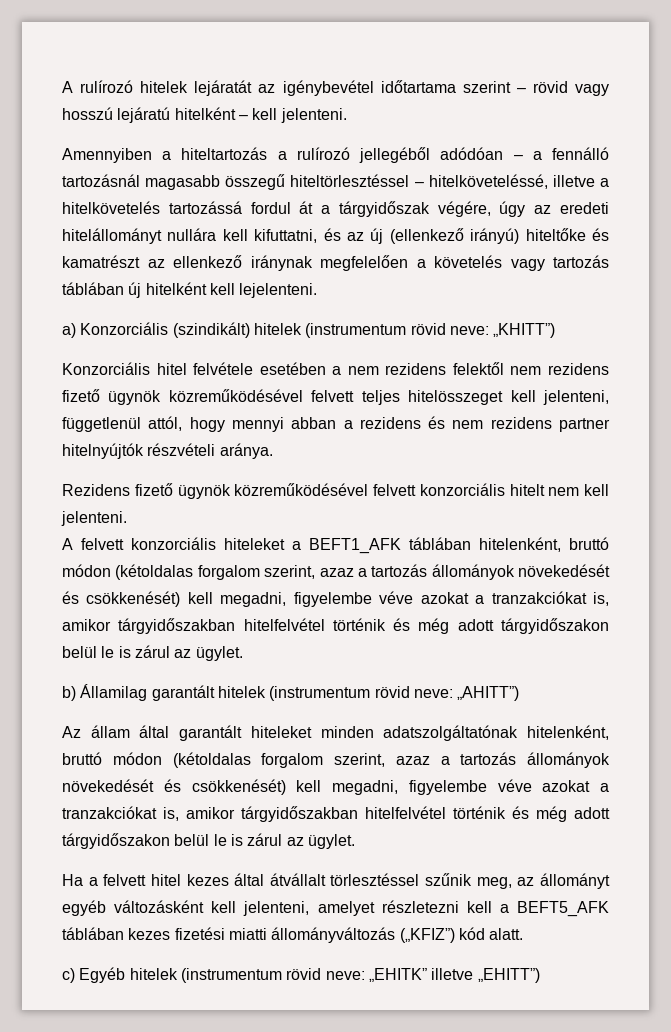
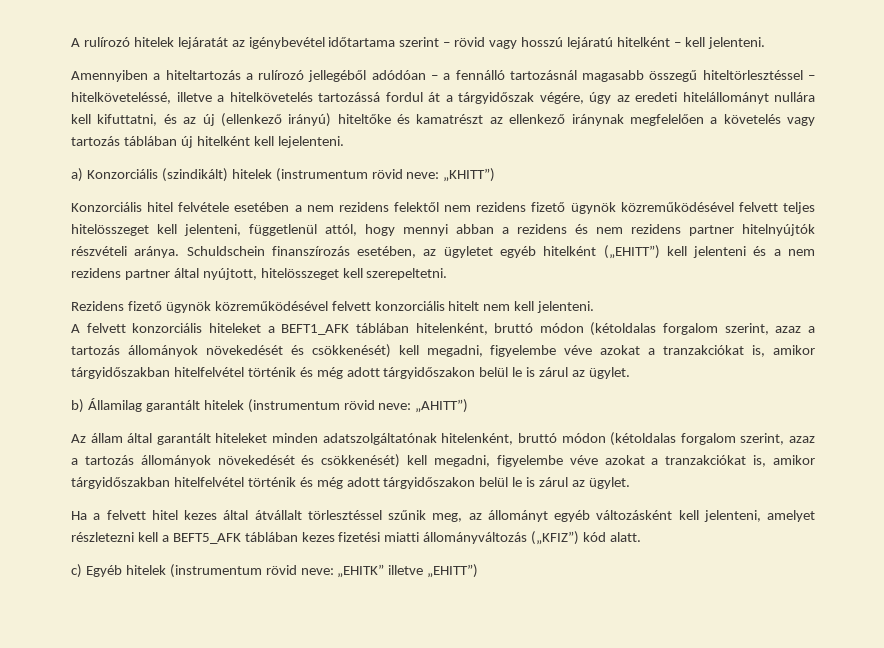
+ Schuldschein finanszírozás esetében, az ügyletet egyéb hitelként („EHITT”) kell jelenteni és a nem rezidens partner által nyújtott, hitelösszeget kell szerepeltetni.

